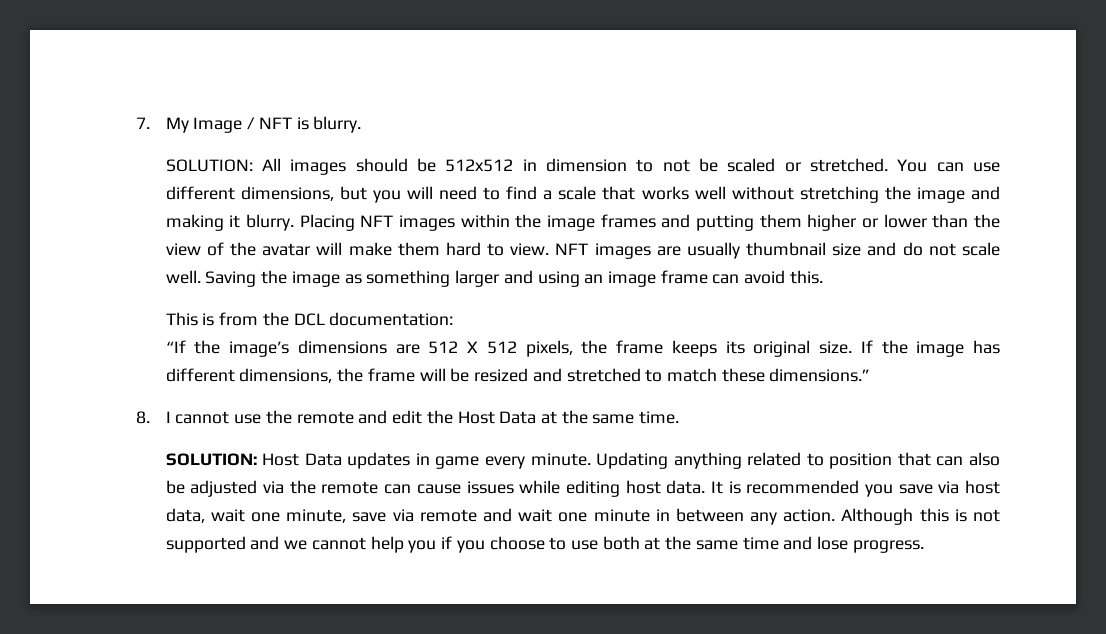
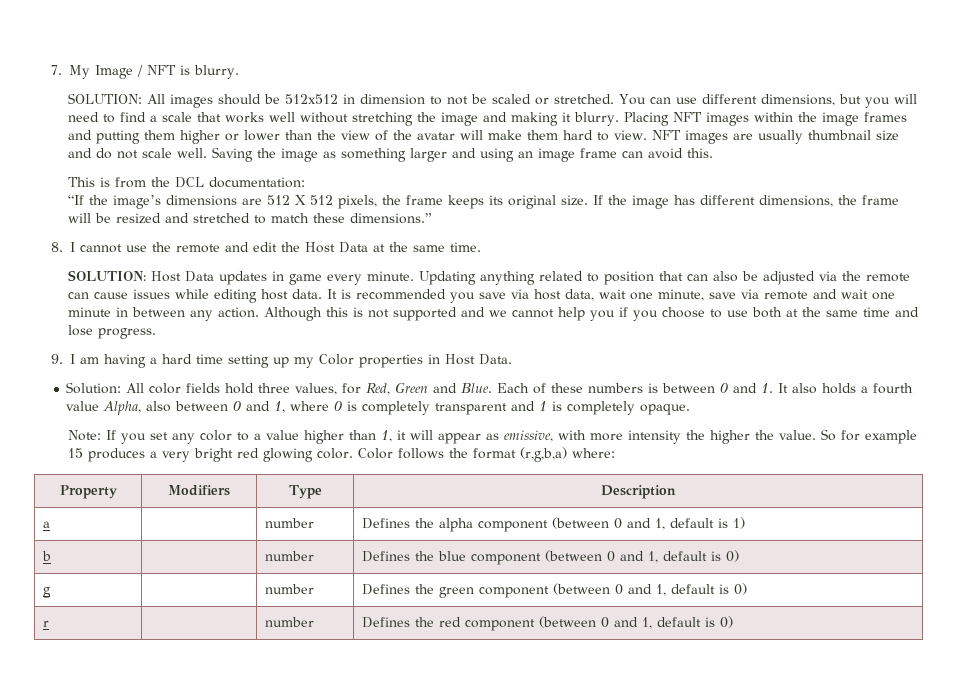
+ 9. I am having a hard time setting up my Color properties in Host Data.
+ Solution: All color fields hold three values, for Red, Green and Blue. Each of these numbers is between 0 and 1. It also holds a fourth value Alpha, also between 0 and 1, where 0 is completely transparent and 1 is completely opaque.
+ Note: If you set any color to a value higher than 1, it will appear as emissive, with more intensity the higher the value. So for example 15 produces a very bright red glowing color. Color follows the format (r,g,b,a) where:
+ Property | Modifiers | Type | Description
+ a | | number | Defines the alpha component (between 0 and 1, default is 1)
+ b | | number | Defines the blue component (between 0 and 1, default is 0)
+ g | | number | Defines the green component (between 0 and 1, default is 0)
+ r | | number | Defines the red component (between 0 and 1, default is 0)

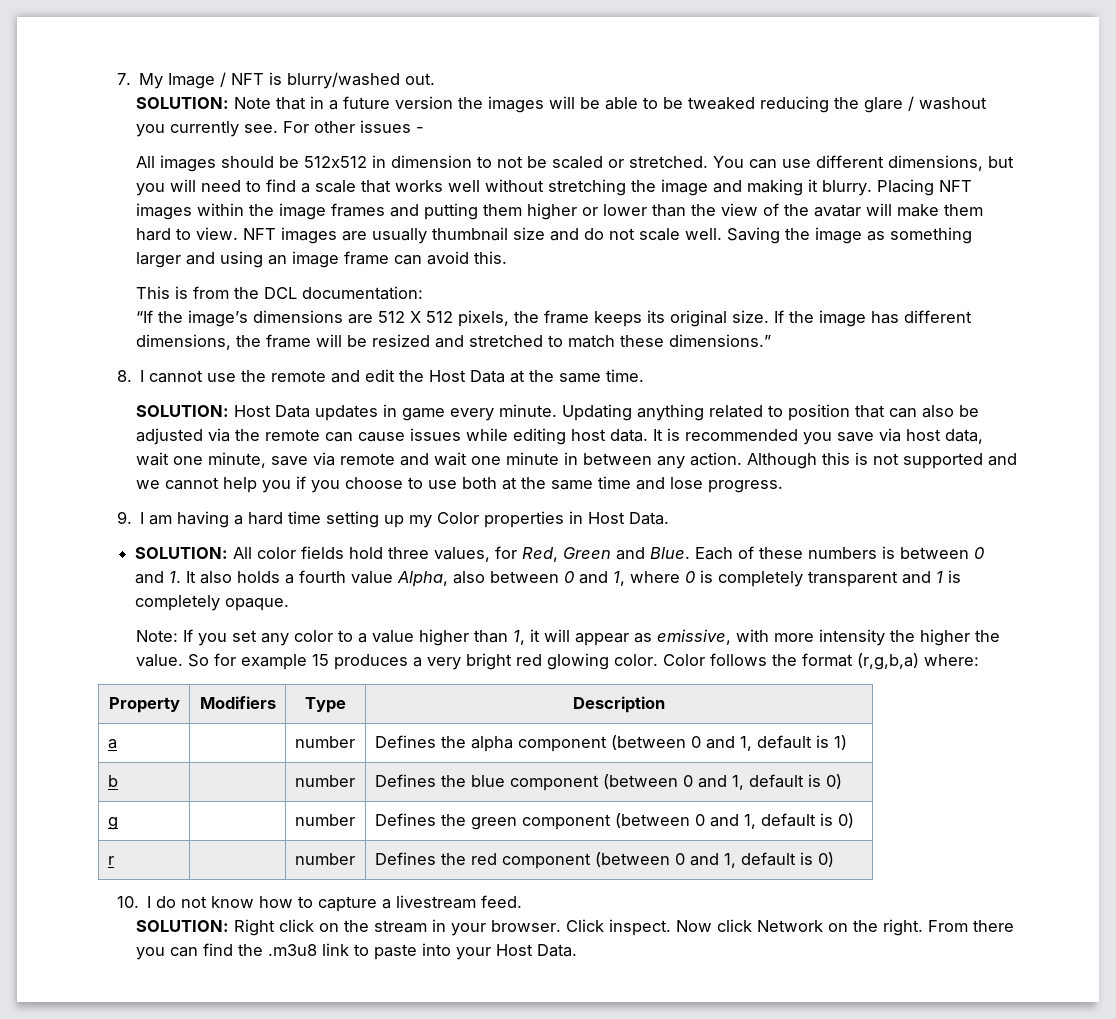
- 7. My Image / NFT is blurry.
- SOLUTION: All images should be 512x512 in dimension to not be scaled or stretched.
+ 7. My Image / NFT is blurry/washed out.
+ SOLUTION: Note that in a future version the images will be able to be tweaked reducing the glare / washout you currently see. For other issues -
+ All images should be 512x512 in dimension to not be scaled or stretched.
- Solution: All color fields hold three values, for Red, Green and Blue.
+ SOLUTION: All color fields hold three values, for Red, Green and Blue.
+ 10. I do not know how to capture a livestream feed.
+ SOLUTION: Right click on the stream in your browser. Click inspect. Now click Network on the right. From there you can find the .m3u8 link to paste into your Host Data.

